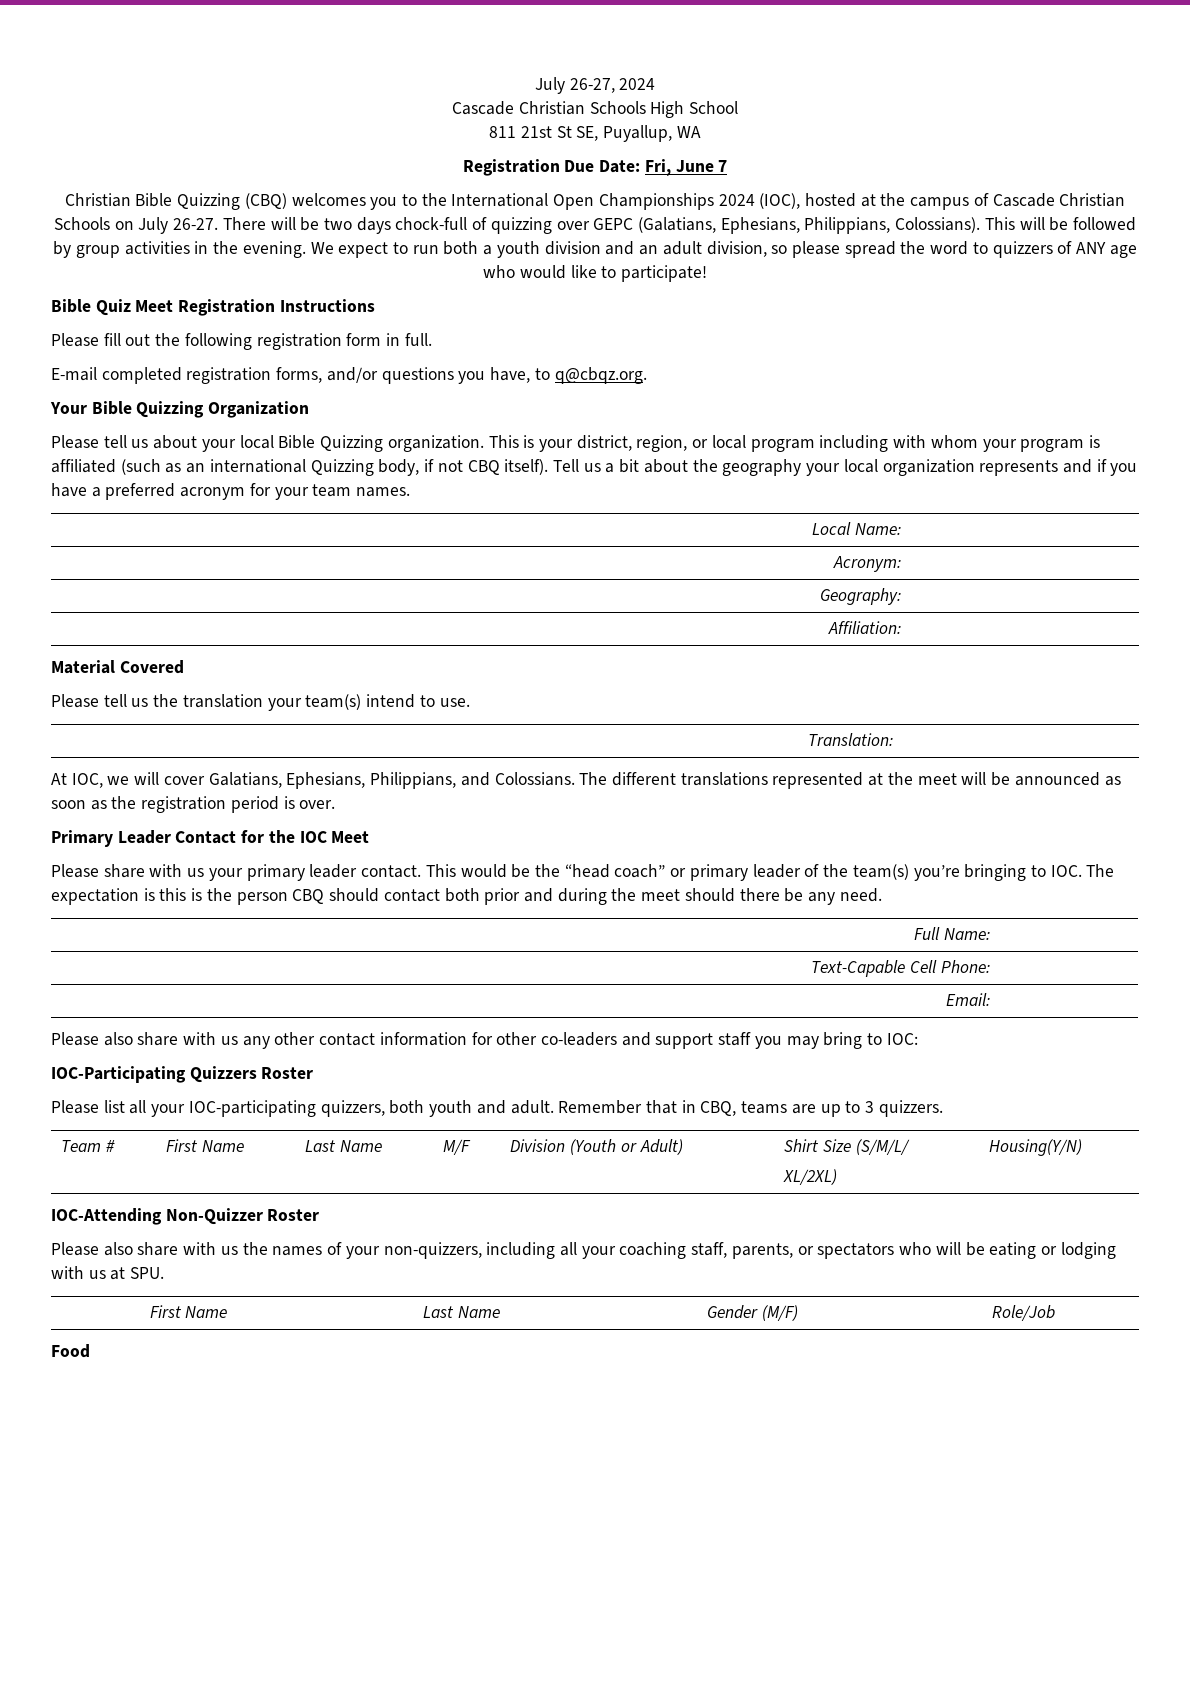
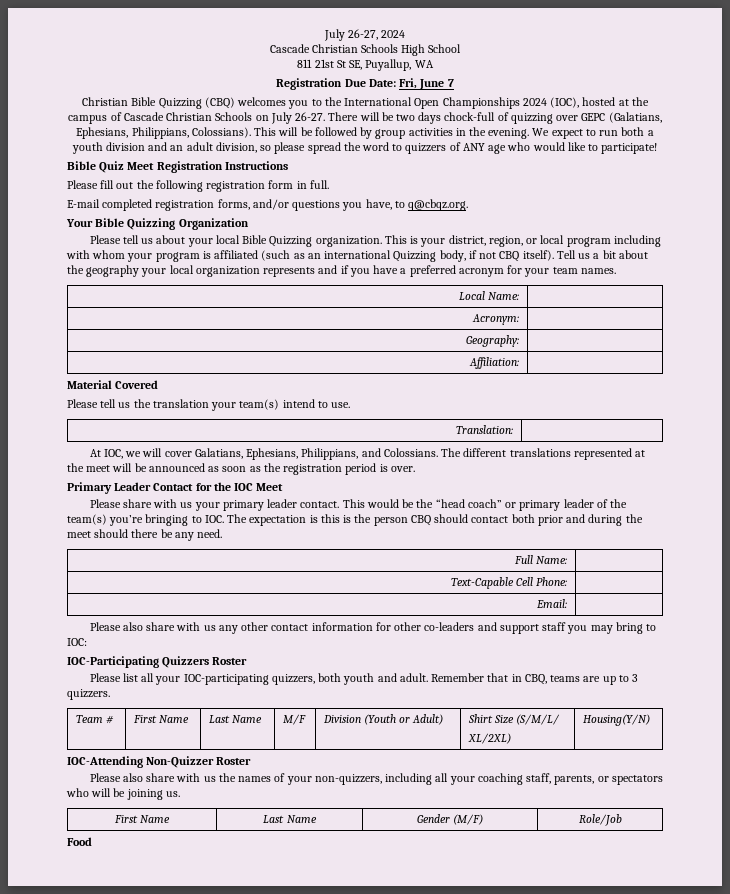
- Please also share with us the names of your non-quizzers, including all your coaching staff, parents, or spectators who will be eating or lodging with us at SPU.
+ Please also share with us the names of your non-quizzers, including all your coaching staff, parents, or spectators who will be joining us.

